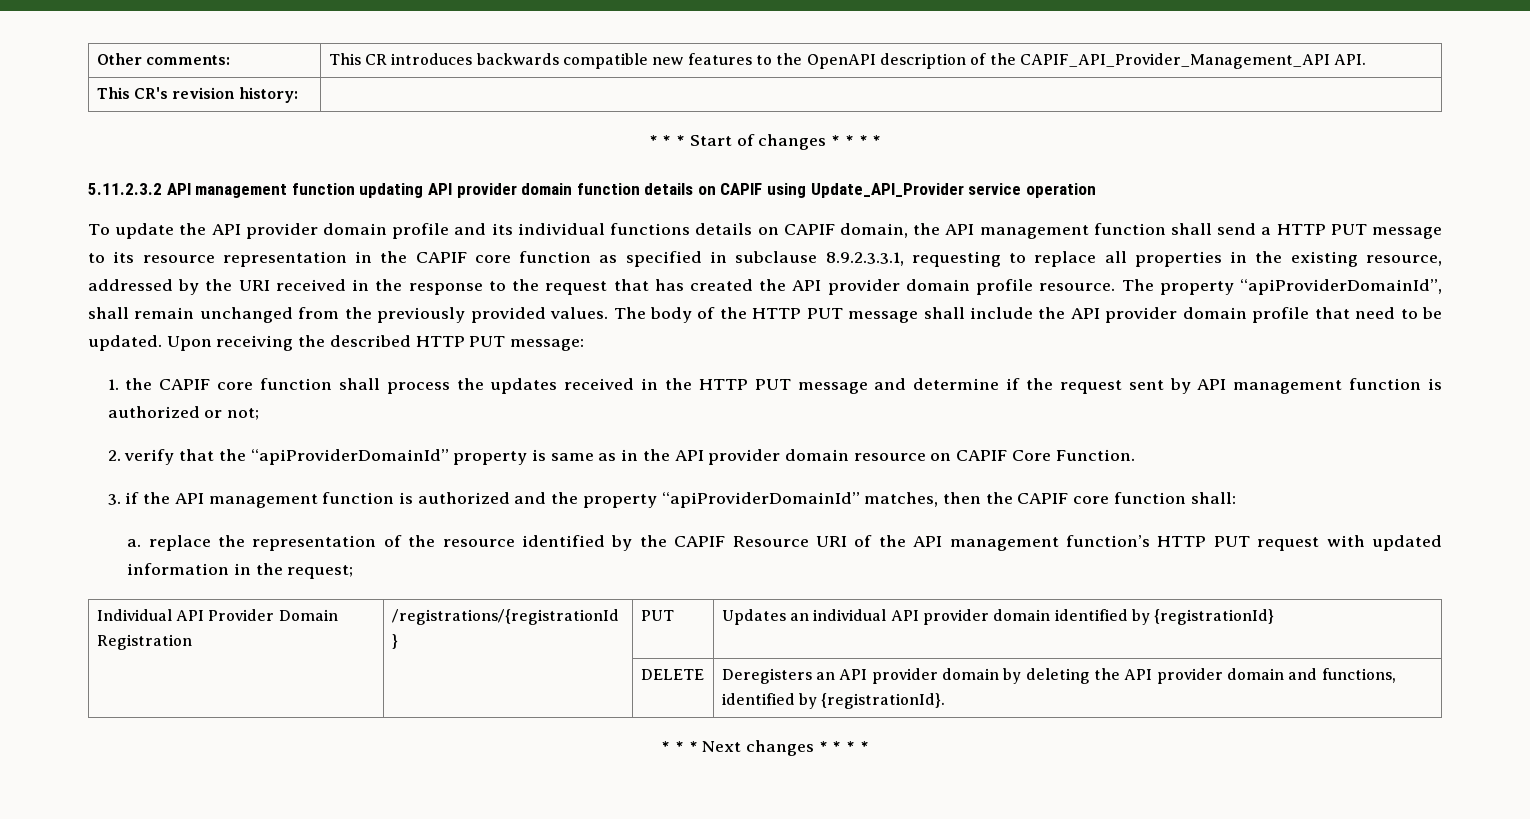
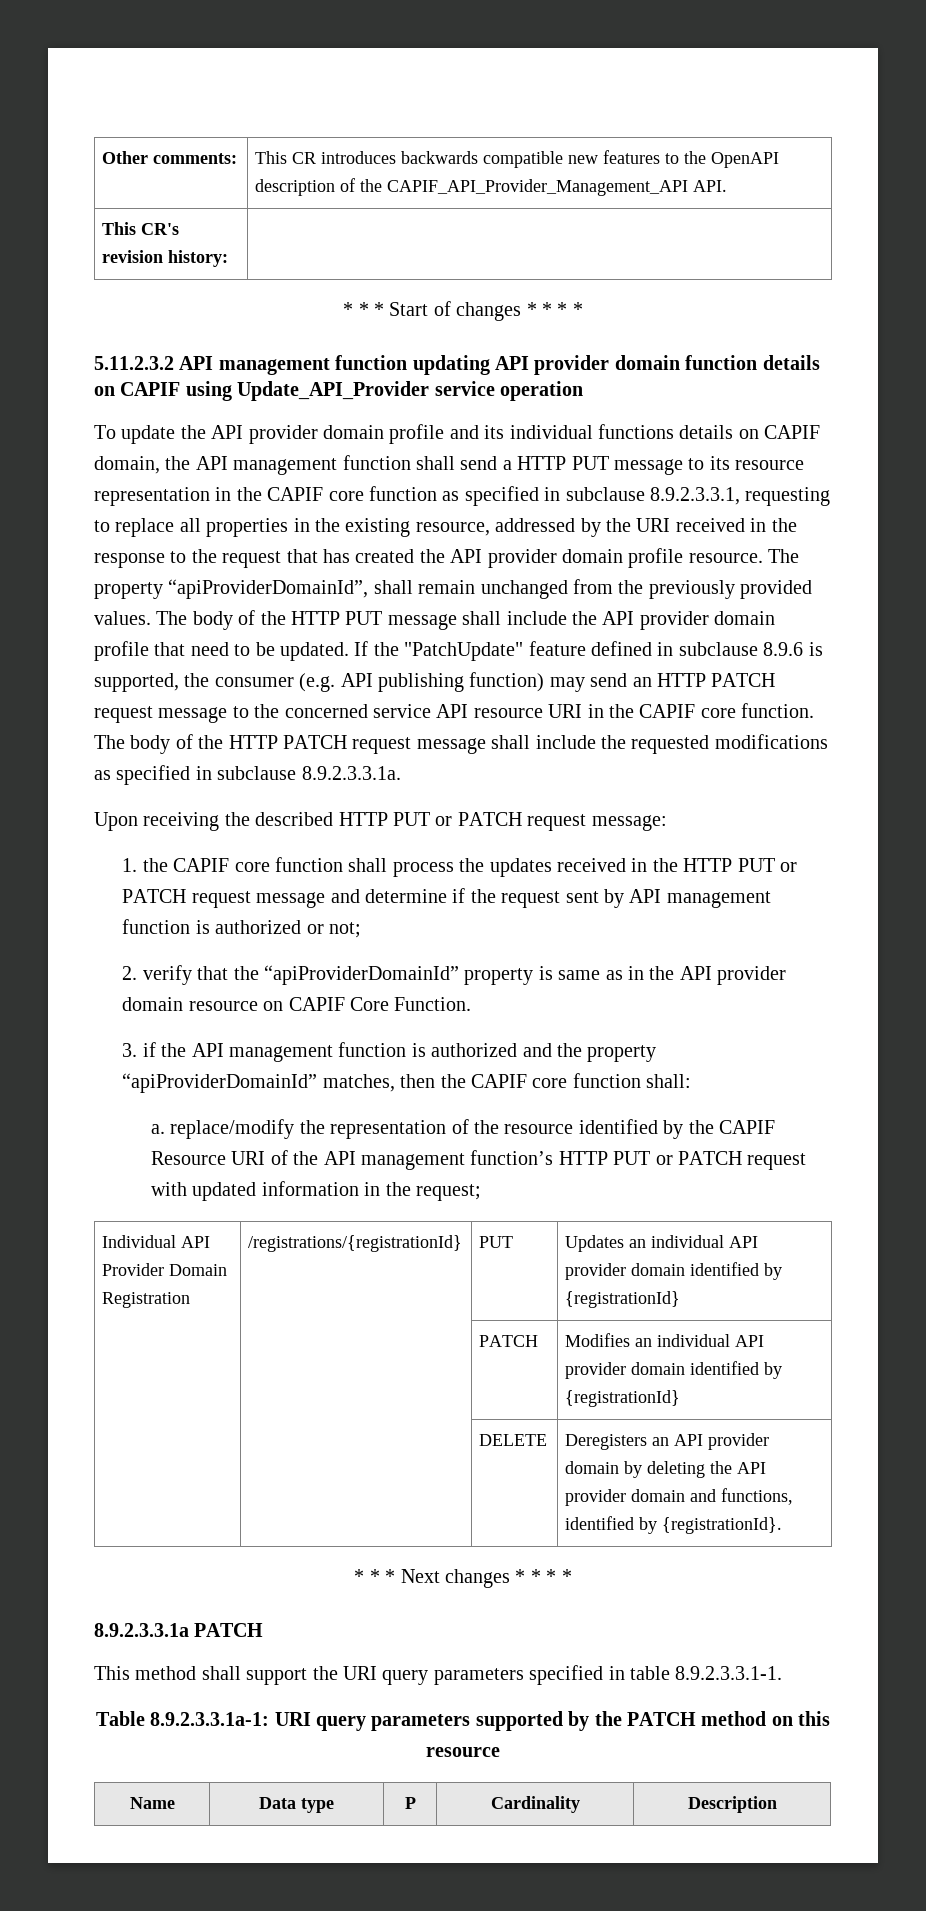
- The body of the HTTP PUT message shall include the API provider domain profile that need to be updated. Upon receiving the described HTTP PUT message:
+ The body of the HTTP PUT message shall include the API provider domain profile that need to be updated. If the "PatchUpdate" feature defined in subclause 8.9.6 is supported, the consumer (e.g. API publishing function) may send an HTTP PATCH request message to the concerned service API resource URI in the CAPIF core function. The body of the HTTP PATCH request message shall include the requested modifications as specified in subclause 8.9.2.3.3.1a.
+ Upon receiving the described HTTP PUT or PATCH request message:
- 1. the CAPIF core function shall process the updates received in the HTTP PUT message and determine if the request sent by API management function is authorized or not;
+ 1. the CAPIF core function shall process the updates received in the HTTP PUT or PATCH request message and determine if the request sent by API management function is authorized or not;
- a. replace the representation of the resource identified by the CAPIF Resource URI of the API management function’s HTTP PUT request with updated information in the request;
+ a. replace/modify the representation of the resource identified by the CAPIF Resource URI of the API management function’s HTTP PUT or PATCH request with updated information in the request;
+ | | PATCH | Modifies an individual API provider domain identified by {registrationId}
+ 8.9.2.3.3.1a PATCH
+ This method shall support the URI query parameters specified in table 8.9.2.3.3.1-1.
+ Table 8.9.2.3.3.1a-1: URI query parameters supported by the PATCH method on this resource
+ Name | Data type | P | Cardinality | Description

